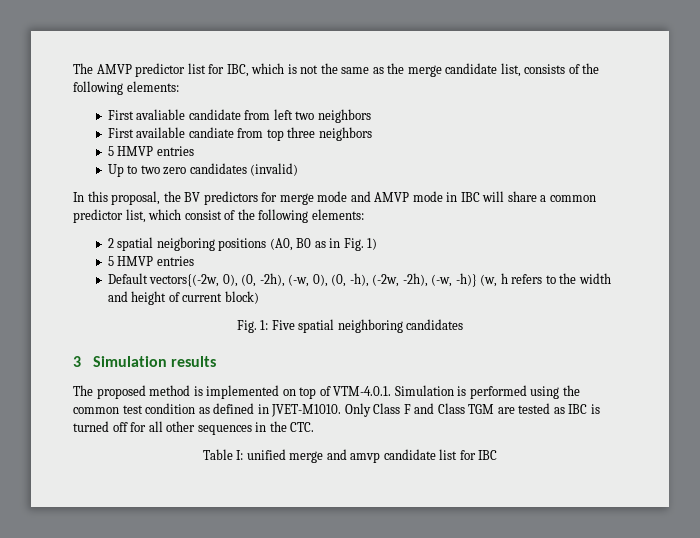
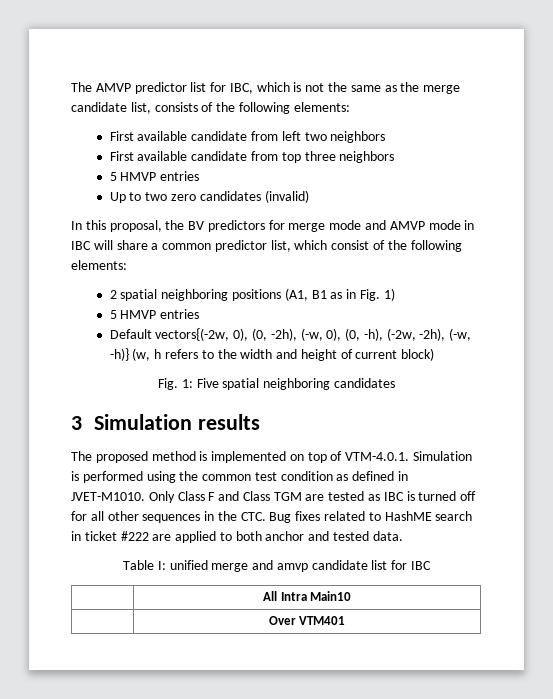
- First avaliable candidate from left two neighbors
+ First available candidate from left two neighbors
- First available candiate from top three neighbors
+ First available candidate from top three neighbors
- 2 spatial neigboring positions (A0, B0 as in Fig. 1)
+ 2 spatial neighboring positions (A1, B1 as in Fig. 1)
- Only Class F and Class TGM are tested as IBC is turned off for all other sequences in the CTC.
+ Only Class F and Class TGM are tested as IBC is turned off for all other sequences in the CTC. Bug fixes related to HashME search in ticket #222 are applied to both anchor and tested data.
+ | All Intra Main10
+ | Over VTM401

